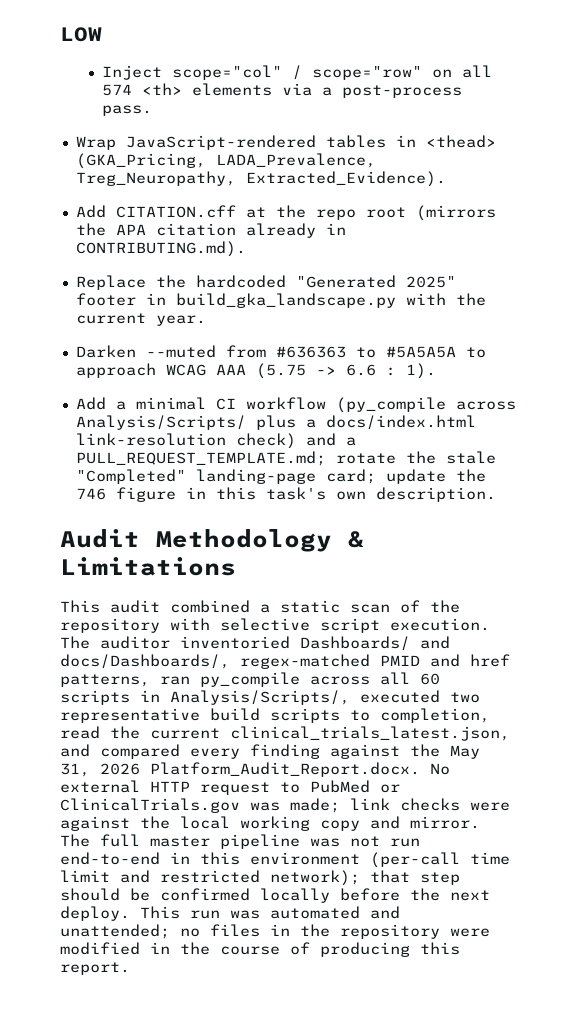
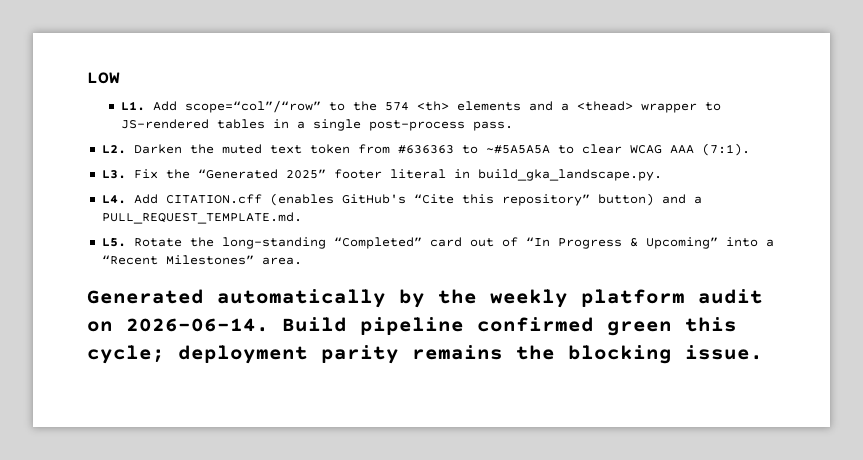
- Inject scope="col" / scope="row" on all 574 <th> elements via a post-process pass.
- Wrap JavaScript-rendered tables in <thead> (GKA_Pricing, LADA_Prevalence, Treg_Neuropathy, Extracted_Evidence).
- Add CITATION.cff at the repo root (mirrors the APA citation already in CONTRIBUTING.md).
- Replace the hardcoded "Generated 2025" footer in build_gka_landscape.py with the current year.
- Darken --muted from #636363 to #5A5A5A to approach WCAG AAA (5.75 -> 6.6 : 1).
- Add a minimal CI workflow (py_compile across Analysis/Scripts/ plus a docs/index.html link-resolution check) and a PULL_REQUEST_TEMPLATE.md; rotate the stale "Completed" landing-page card; update the 746 figure in this task's own description.
- Audit Methodology & Limitations
- This audit combined a static scan of the repository with selective script execution. The auditor inventoried Dashboards/ and docs/Dashboards/, regex-matched PMID and href patterns, ran py_compile across all 60 scripts in Analysis/Scripts/, executed two representative build scripts to completion, read the current clinical_trials_latest.json, and compared every finding against the May 31, 2026 Platform_Audit_Report.docx. No external HTTP request to PubMed or ClinicalTrials.gov was made; link checks were against the local working copy and mirror. The full master pipeline was not run end-to-end in this environment (per-call time limit and restricted network); that step should be confirmed locally before the next deploy. This run was automated and unattended; no files in the repository were modified in the course of producing this report.
+ L1. Add scope=“col”/“row” to the 574 <th> elements and a <thead> wrapper to JS-rendered tables in a single post-process pass.
+ L2. Darken the muted text token from #636363 to ~#5A5A5A to clear WCAG AAA (7:1).
+ L3. Fix the “Generated 2025” footer literal in build_gka_landscape.py.
+ L4. Add CITATION.cff (enables GitHub's “Cite this repository” button) and a PULL_REQUEST_TEMPLATE.md.
+ L5. Rotate the long-standing “Completed” card out of “In Progress & Upcoming” into a “Recent Milestones” area.
+ Generated automatically by the weekly platform audit on 2026-06-14. Build pipeline confirmed green this cycle; deployment parity remains the blocking issue.

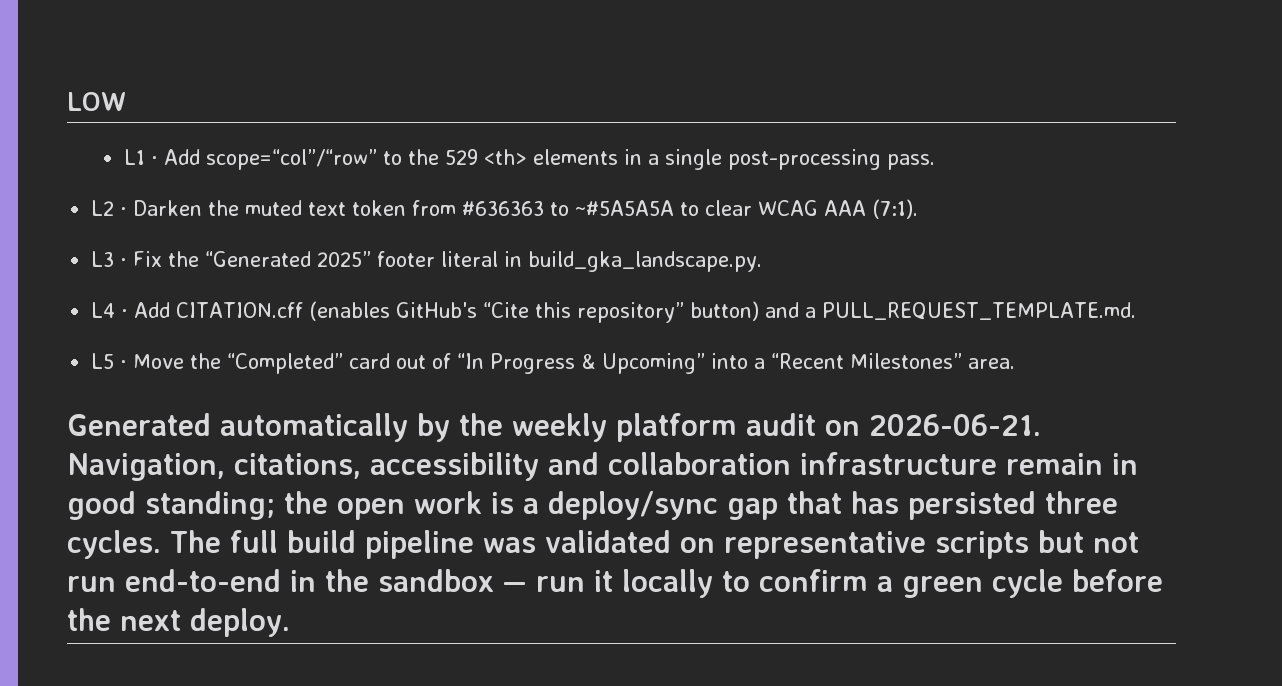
- L1. Add scope=“col”/“row” to the 574 <th> elements and a <thead> wrapper to JS-rendered tables in a single post-process pass.
+ L1 · Add scope=“col”/“row” to the 529 <th> elements in a single post-processing pass.
- L2. Darken the muted text token from #636363 to ~#5A5A5A to clear WCAG AAA (7:1).
+ L2 · Darken the muted text token from #636363 to ~#5A5A5A to clear WCAG AAA (7:1).
- L3. Fix the “Generated 2025” footer literal in build_gka_landscape.py.
+ L3 · Fix the “Generated 2025” footer literal in build_gka_landscape.py.
- L4. Add CITATION.cff (enables GitHub's “Cite this repository” button) and a PULL_REQUEST_TEMPLATE.md.
+ L4 · Add CITATION.cff (enables GitHub's “Cite this repository” button) and a PULL_REQUEST_TEMPLATE.md.
- L5. Rotate the long-standing “Completed” card out of “In Progress & Upcoming” into a “Recent Milestones” area.
+ L5 · Move the “Completed” card out of “In Progress & Upcoming” into a “Recent Milestones” area.
- Generated automatically by the weekly platform audit on 2026-06-14. Build pipeline confirmed green this cycle; deployment parity remains the blocking issue.
+ Generated automatically by the weekly platform audit on 2026-06-21. Navigation, citations, accessibility and collaboration infrastructure remain in good standing; the open work is a deploy/sync gap that has persisted three cycles. The full build pipeline was validated on representative scripts but not run end-to-end in the sandbox — run it locally to confirm a green cycle before the next deploy.

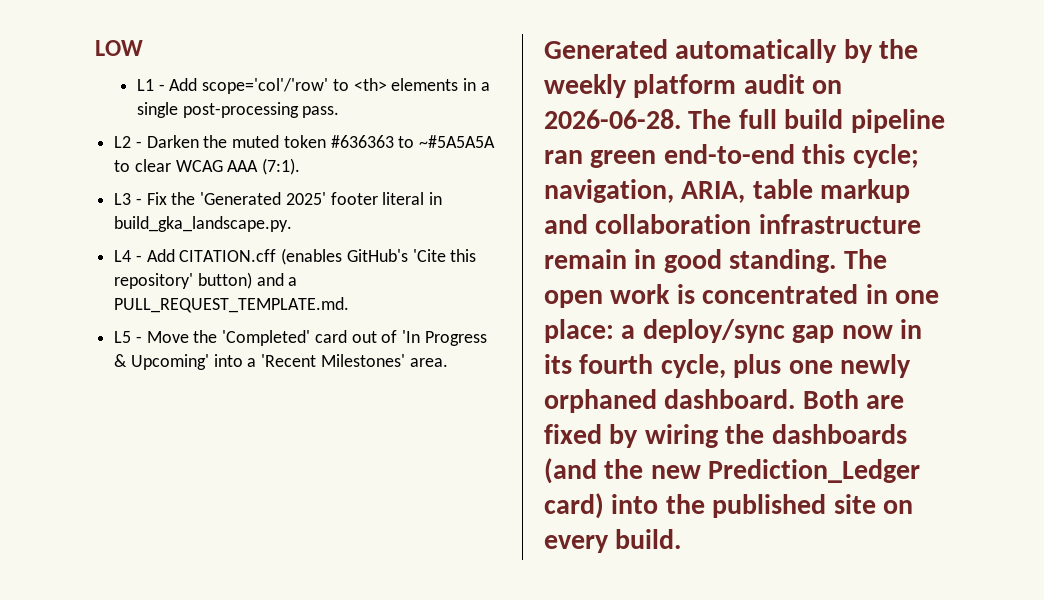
- L1 · Add scope=“col”/“row” to the 529 <th> elements in a single post-processing pass.
+ L1 - Add scope='col'/'row' to <th> elements in a single post-processing pass.
- L2 · Darken the muted text token from #636363 to ~#5A5A5A to clear WCAG AAA (7:1).
+ L2 - Darken the muted token #636363 to ~#5A5A5A to clear WCAG AAA (7:1).
- L3 · Fix the “Generated 2025” footer literal in build_gka_landscape.py.
+ L3 - Fix the 'Generated 2025' footer literal in build_gka_landscape.py.
- L4 · Add CITATION.cff (enables GitHub's “Cite this repository” button) and a PULL_REQUEST_TEMPLATE.md.
+ L4 - Add CITATION.cff (enables GitHub's 'Cite this repository' button) and a PULL_REQUEST_TEMPLATE.md.
- L5 · Move the “Completed” card out of “In Progress & Upcoming” into a “Recent Milestones” area.
+ L5 - Move the 'Completed' card out of 'In Progress & Upcoming' into a 'Recent Milestones' area.
- Generated automatically by the weekly platform audit on 2026-06-21. Navigation, citations, accessibility and collaboration infrastructure remain in good standing; the open work is a deploy/sync gap that has persisted three cycles. The full build pipeline was validated on representative scripts but not run end-to-end in the sandbox — run it locally to confirm a green cycle before the next deploy.
+ Generated automatically by the weekly platform audit on 2026-06-28. The full build pipeline ran green end-to-end this cycle; navigation, ARIA, table markup and collaboration infrastructure remain in good standing. The open work is concentrated in one place: a deploy/sync gap now in its fourth cycle, plus one newly orphaned dashboard. Both are fixed by wiring the dashboards (and the new Prediction_Ledger card) into the published site on every build.

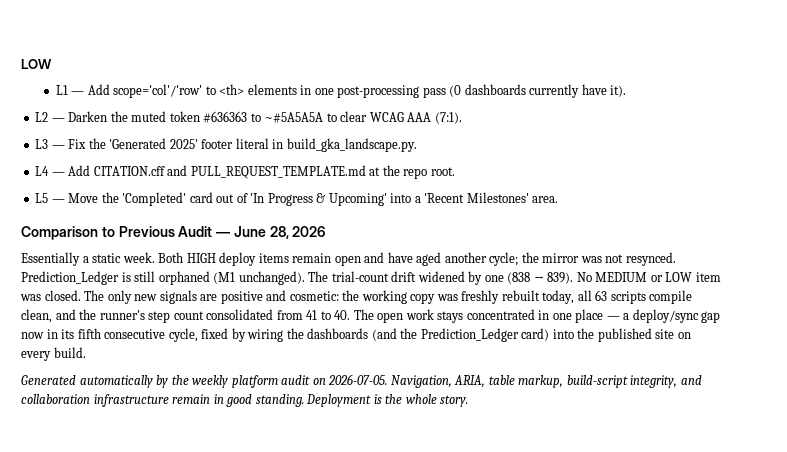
- L1 - Add scope='col'/'row' to <th> elements in a single post-processing pass.
+ L1 — Add scope='col'/'row' to <th> elements in one post-processing pass (0 dashboards currently have it).
- L2 - Darken the muted token #636363 to ~#5A5A5A to clear WCAG AAA (7:1).
+ L2 — Darken the muted token #636363 to ~#5A5A5A to clear WCAG AAA (7:1).
- L3 - Fix the 'Generated 2025' footer literal in build_gka_landscape.py.
+ L3 — Fix the 'Generated 2025' footer literal in build_gka_landscape.py.
- L4 - Add CITATION.cff (enables GitHub's 'Cite this repository' button) and a PULL_REQUEST_TEMPLATE.md.
+ L4 — Add CITATION.cff and PULL_REQUEST_TEMPLATE.md at the repo root.
- L5 - Move the 'Completed' card out of 'In Progress & Upcoming' into a 'Recent Milestones' area.
+ L5 — Move the 'Completed' card out of 'In Progress & Upcoming' into a 'Recent Milestones' area.
- Generated automatically by the weekly platform audit on 2026-06-28. The full build pipeline ran green end-to-end this cycle; navigation, ARIA, table markup and collaboration infrastructure remain in good standing. The open work is concentrated in one place: a deploy/sync gap now in its fourth cycle, plus one newly orphaned dashboard. Both are fixed by wiring the dashboards (and the new Prediction_Ledger card) into the published site on every build.
+ Comparison to Previous Audit — June 28, 2026
+ Essentially a static week. Both HIGH deploy items remain open and have aged another cycle; the mirror was not resynced. Prediction_Ledger is still orphaned (M1 unchanged). The trial-count drift widened by one (838 → 839). No MEDIUM or LOW item was closed. The only new signals are positive and cosmetic: the working copy was freshly rebuilt today, all 63 scripts compile clean, and the runner's step count consolidated from 41 to 40. The open work stays concentrated in one place — a deploy/sync gap now in its fifth consecutive cycle, fixed by wiring the dashboards (and the Prediction_Ledger card) into the published site on every build.
+ Generated automatically by the weekly platform audit on 2026-07-05. Navigation, ARIA, table markup, build-script integrity, and collaboration infrastructure remain in good standing. Deployment is the whole story.

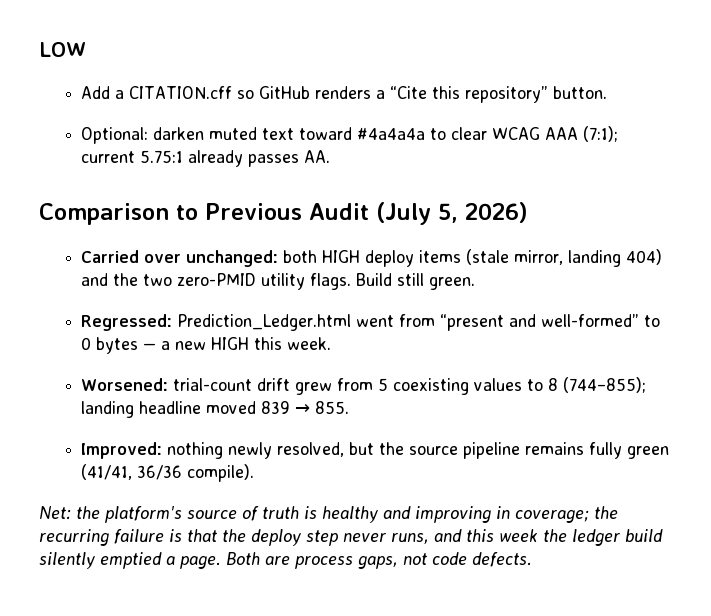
- L1 — Add scope='col'/'row' to <th> elements in one post-processing pass (0 dashboards currently have it).
- L2 — Darken the muted token #636363 to ~#5A5A5A to clear WCAG AAA (7:1).
- L3 — Fix the 'Generated 2025' footer literal in build_gka_landscape.py.
- L4 — Add CITATION.cff and PULL_REQUEST_TEMPLATE.md at the repo root.
- L5 — Move the 'Completed' card out of 'In Progress & Upcoming' into a 'Recent Milestones' area.
- Comparison to Previous Audit — June 28, 2026
- Essentially a static week. Both HIGH deploy items remain open and have aged another cycle; the mirror was not resynced. Prediction_Ledger is still orphaned (M1 unchanged). The trial-count drift widened by one (838 → 839). No MEDIUM or LOW item was closed. The only new signals are positive and cosmetic: the working copy was freshly rebuilt today, all 63 scripts compile clean, and the runner's step count consolidated from 41 to 40. The open work stays concentrated in one place — a deploy/sync gap now in its fifth consecutive cycle, fixed by wiring the dashboards (and the Prediction_Ledger card) into the published site on every build.
- Generated automatically by the weekly platform audit on 2026-07-05. Navigation, ARIA, table markup, build-script integrity, and collaboration infrastructure remain in good standing. Deployment is the whole story.
+ Add a CITATION.cff so GitHub renders a “Cite this repository” button.
+ Optional: darken muted text toward #4a4a4a to clear WCAG AAA (7:1); current 5.75:1 already passes AA.
+ Comparison to Previous Audit (July 5, 2026)
+ Carried over unchanged: both HIGH deploy items (stale mirror, landing 404) and the two zero-PMID utility flags. Build still green.
+ Regressed: Prediction_Ledger.html went from “present and well-formed” to 0 bytes — a new HIGH this week.
+ Worsened: trial-count drift grew from 5 coexisting values to 8 (744–855); landing headline moved 839 → 855.
+ Improved: nothing newly resolved, but the source pipeline remains fully green (41/41, 36/36 compile).
+ Net: the platform's source of truth is healthy and improving in coverage; the recurring failure is that the deploy step never runs, and this week the ledger build silently emptied a page. Both are process gaps, not code defects.

